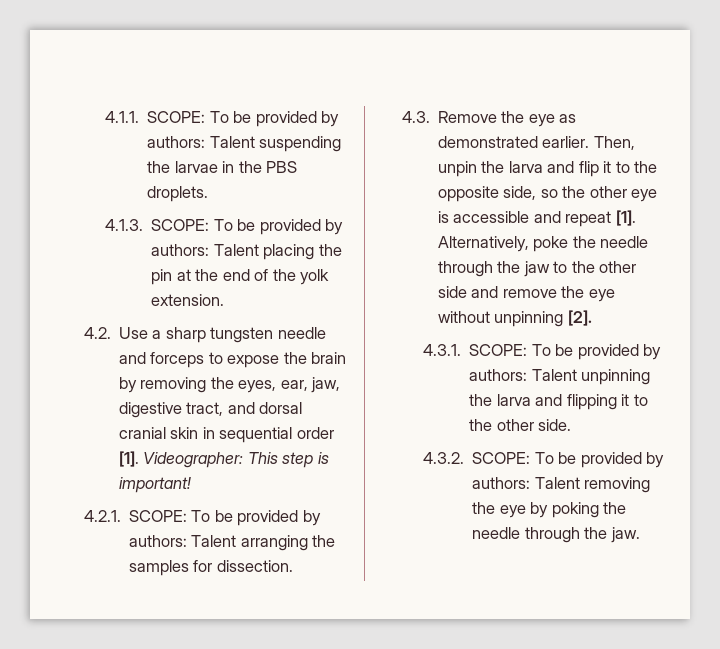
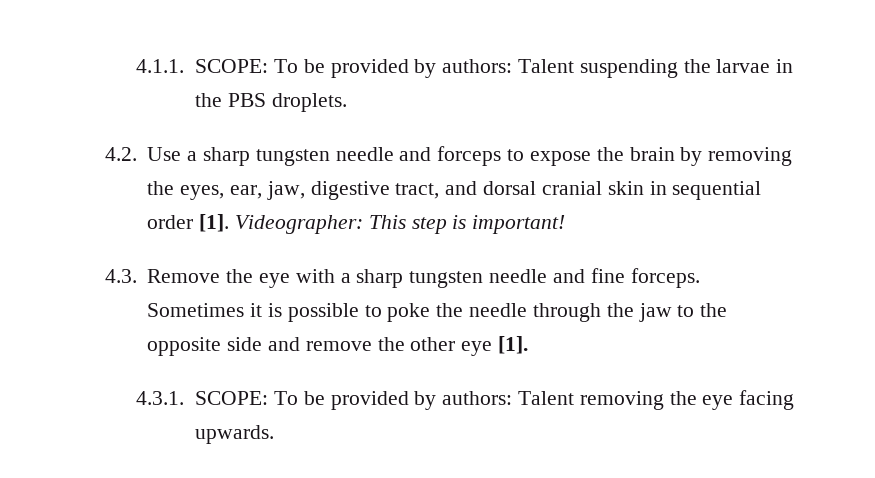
- 4.1.3. SCOPE: To be provided by authors: Talent placing the pin at the end of the yolk extension.
- 4.2.1. SCOPE: To be provided by authors: Talent arranging the samples for dissection.
- 4.3. Remove the eye as demonstrated earlier. Then, unpin the larva and flip it to the opposite side, so the other eye is accessible and repeat [1]. Alternatively, poke the needle through the jaw to the other side and remove the eye without unpinning [2].
- 4.3.1. SCOPE: To be provided by authors: Talent unpinning the larva and flipping it to the other side.
- 4.3.2. SCOPE: To be provided by authors: Talent removing the eye by poking the needle through the jaw.
+ 4.3. Remove the eye with a sharp tungsten needle and fine forceps. Sometimes it is possible to poke the needle through the jaw to the opposite side and remove the other eye [1].
+ 4.3.1. SCOPE: To be provided by authors: Talent removing the eye facing upwards.

